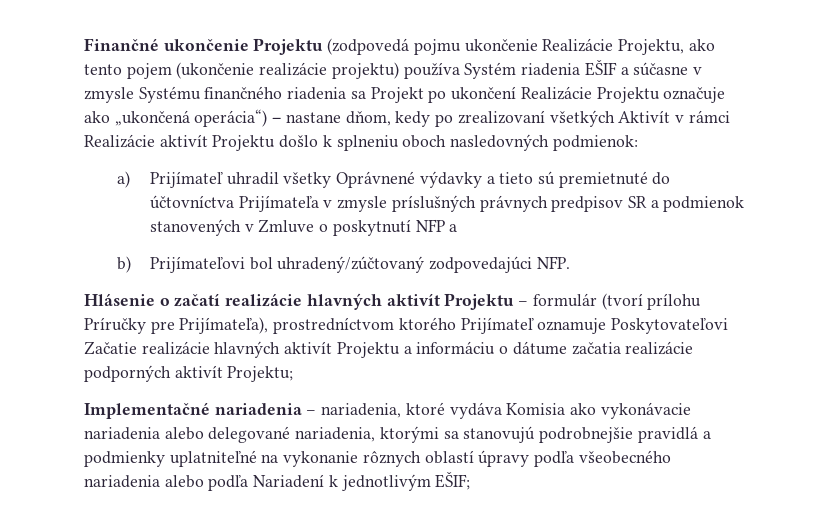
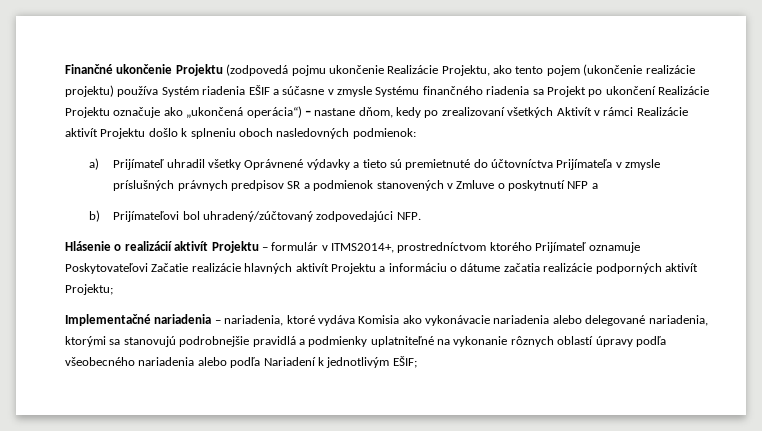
- Hlásenie o začatí realizácie hlavných aktivít Projektu – formulár (tvorí prílohu Príručky pre Prijímateľa), prostredníctvom ktorého Prijímateľ oznamuje Poskytovateľovi Začatie realizácie hlavných aktivít Projektu a informáciu o dátume začatia realizácie podporných aktivít Projektu;
+ Hlásenie o realizácií aktivít Projektu – formulár v ITMS2014+, prostredníctvom ktorého Prijímateľ oznamuje Poskytovateľovi Začatie realizácie hlavných aktivít Projektu a informáciu o dátume začatia realizácie podporných aktivít Projektu;

